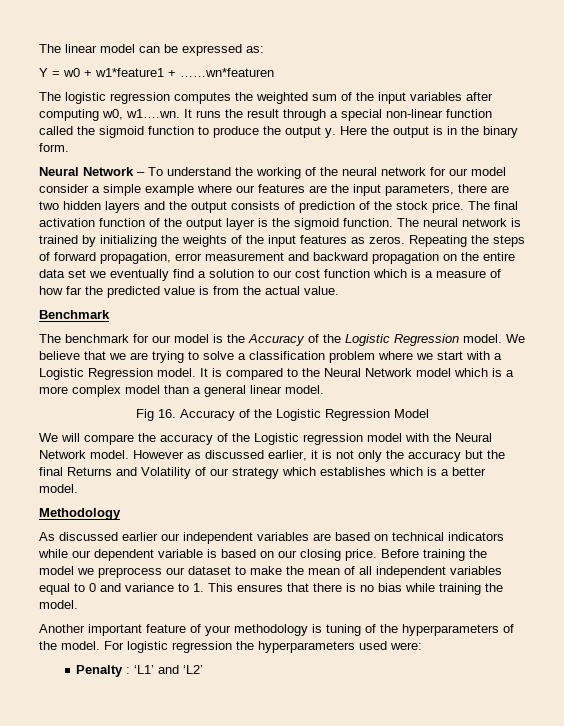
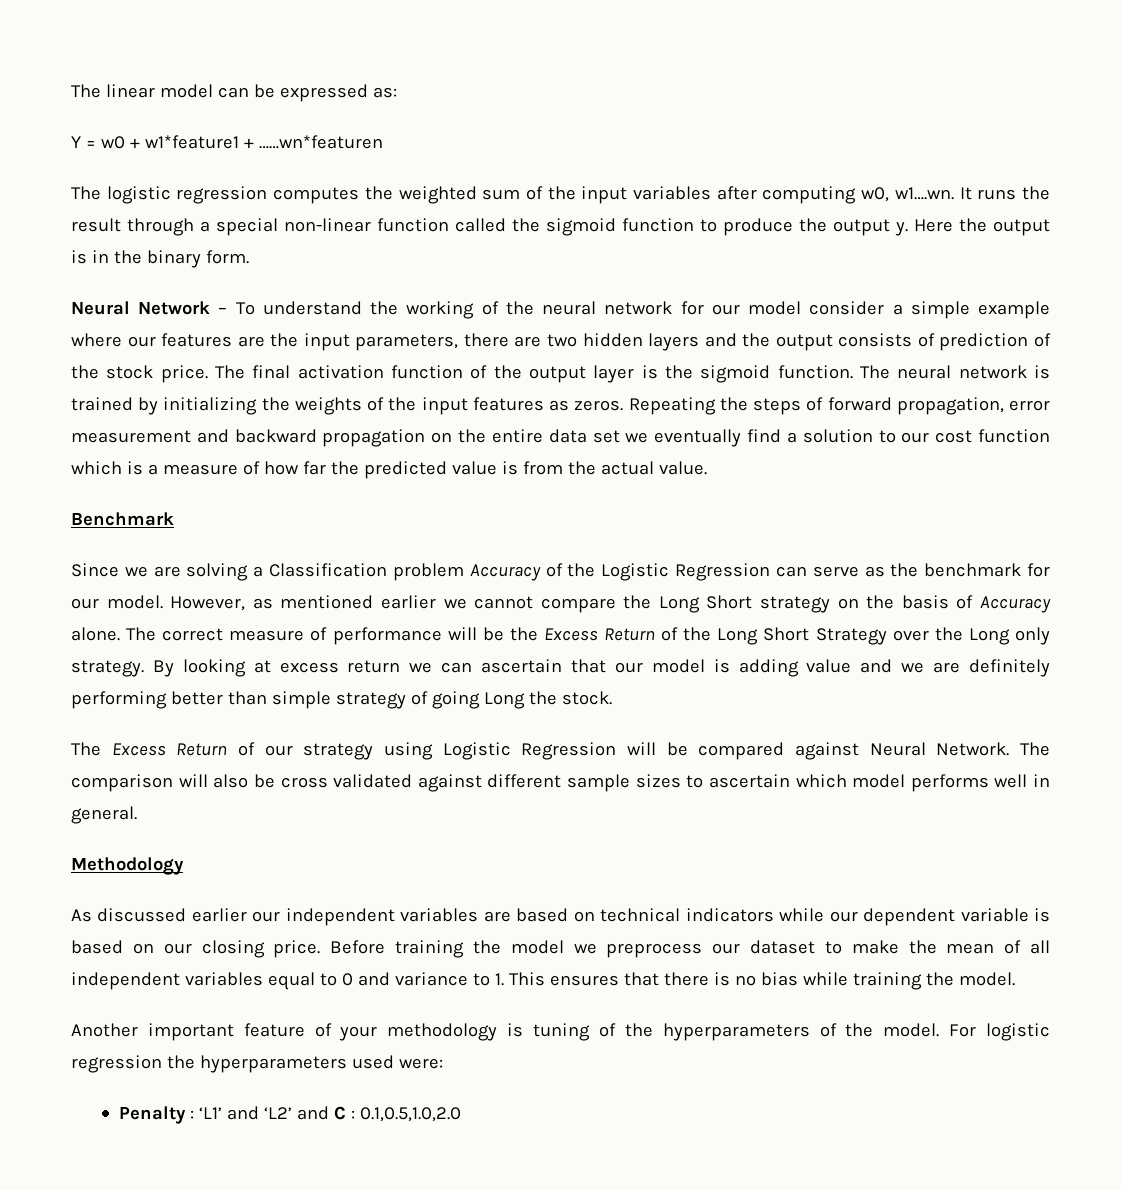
- The benchmark for our model is the Accuracy of the Logistic Regression model. We believe that we are trying to solve a classification problem where we start with a Logistic Regression model. It is compared to the Neural Network model which is a more complex model than a general linear model.
- Fig 16. Accuracy of the Logistic Regression Model
- We will compare the accuracy of the Logistic regression model with the Neural Network model. However as discussed earlier, it is not only the accuracy but the final Returns and Volatility of our strategy which establishes which is a better model.
+ Since we are solving a Classification problem Accuracy of the Logistic Regression can serve as the benchmark for our model. However, as mentioned earlier we cannot compare the Long Short strategy on the basis of Accuracy alone. The correct measure of performance will be the Excess Return of the Long Short Strategy over the Long only strategy. By looking at excess return we can ascertain that our model is adding value and we are definitely performing better than simple strategy of going Long the stock.
+ The Excess Return of our strategy using Logistic Regression will be compared against Neural Network. The comparison will also be cross validated against different sample sizes to ascertain which model performs well in general.
- Penalty : ‘L1’ and ‘L2’
+ Penalty : ‘L1’ and ‘L2’ and C : 0.1,0.5,1.0,2.0

